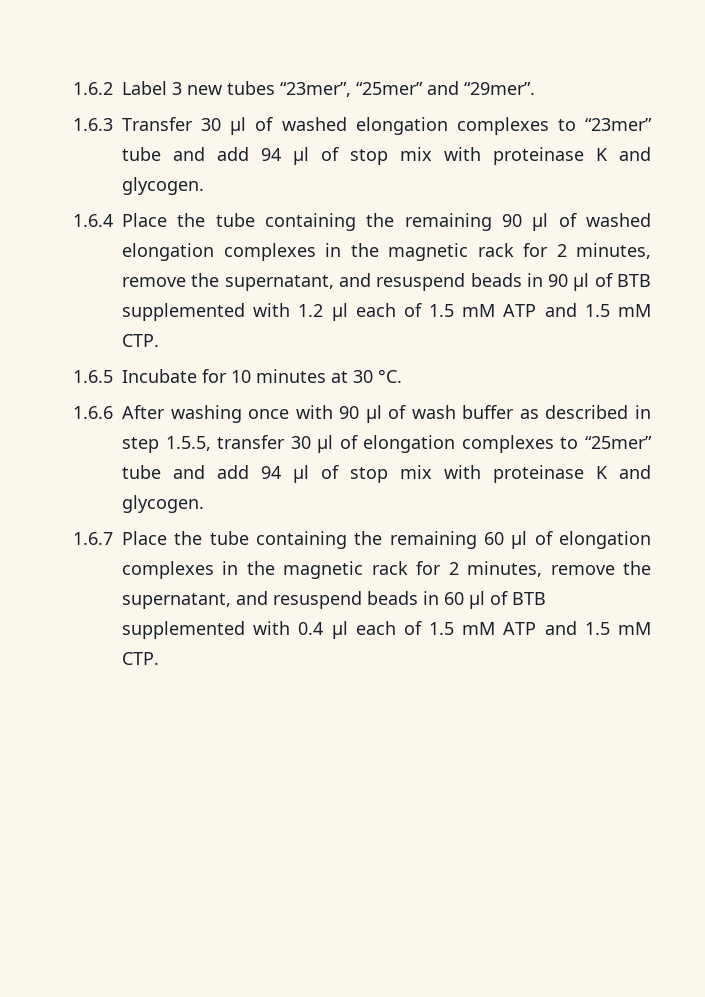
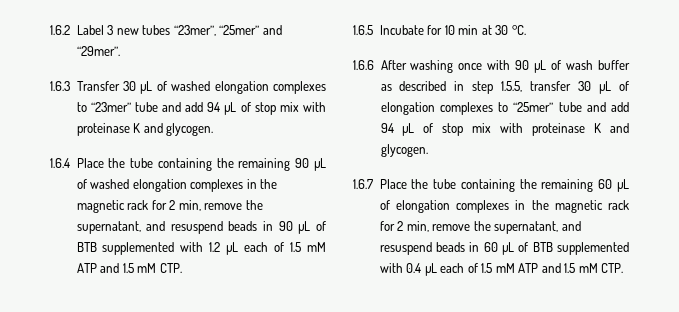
- 1.6.3 Transfer 30 µl of washed elongation complexes to “23mer” tube and add 94 µl of stop mix with proteinase K and glycogen.
+ 1.6.3 Transfer 30 µL of washed elongation complexes to “23mer” tube and add 94 µL of stop mix with proteinase K and glycogen.
- 1.6.4 Place the tube containing the remaining 90 µl of washed elongation complexes in the magnetic rack for 2 minutes, remove the supernatant, and resuspend beads in 90 µl of BTB supplemented with 1.2 µl each of 1.5 mM ATP and 1.5 mM CTP.
+ 1.6.4 Place the tube containing the remaining 90 µL of washed elongation complexes in the magnetic rack for 2 min, remove the supernatant, and resuspend beads in 90 µL of BTB supplemented with 1.2 µL each of 1.5 mM ATP and 1.5 mM CTP.
- 1.6.5 Incubate for 10 minutes at 30 °C.
+ 1.6.5 Incubate for 10 min at 30 °C.
- 1.6.6 After washing once with 90 µl of wash buffer as described in step 1.5.5, transfer 30 µl of elongation complexes to “25mer” tube and add 94 µl of stop mix with proteinase K and glycogen.
+ 1.6.6 After washing once with 90 µL of wash buffer as described in step 1.5.5, transfer 30 µL of elongation complexes to “25mer” tube and add 94 µL of stop mix with proteinase K and glycogen.
- 1.6.7 Place the tube containing the remaining 60 µl of elongation complexes in the magnetic rack for 2 minutes, remove the supernatant, and resuspend beads in 60 µl of BTB supplemented with 0.4 µl each of 1.5 mM ATP and 1.5 mM CTP.
+ 1.6.7 Place the tube containing the remaining 60 µL of elongation complexes in the magnetic rack for 2 min, remove the supernatant, and resuspend beads in 60 µL of BTB supplemented with 0.4 µL each of 1.5 mM ATP and 1.5 mM CTP.

